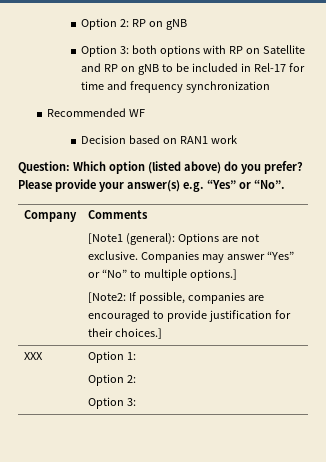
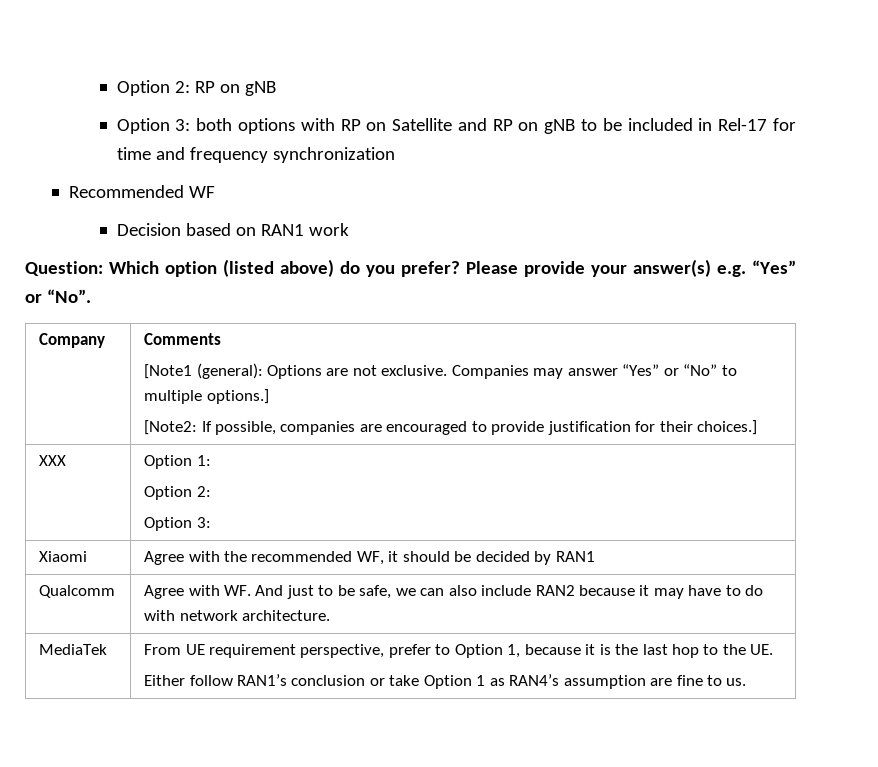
+ Xiaomi | Agree with the recommended WF, it should be decided by RAN1
+ Qualcomm | Agree with WF. And just to be safe, we can also include RAN2 because it may have to do with network architecture.
+ MediaTek | From UE requirement perspective, prefer to Option 1, because it is the last hop to the UE.
+ Either follow RAN1’s conclusion or take Option 1 as RAN4’s assumption are fine to us.

